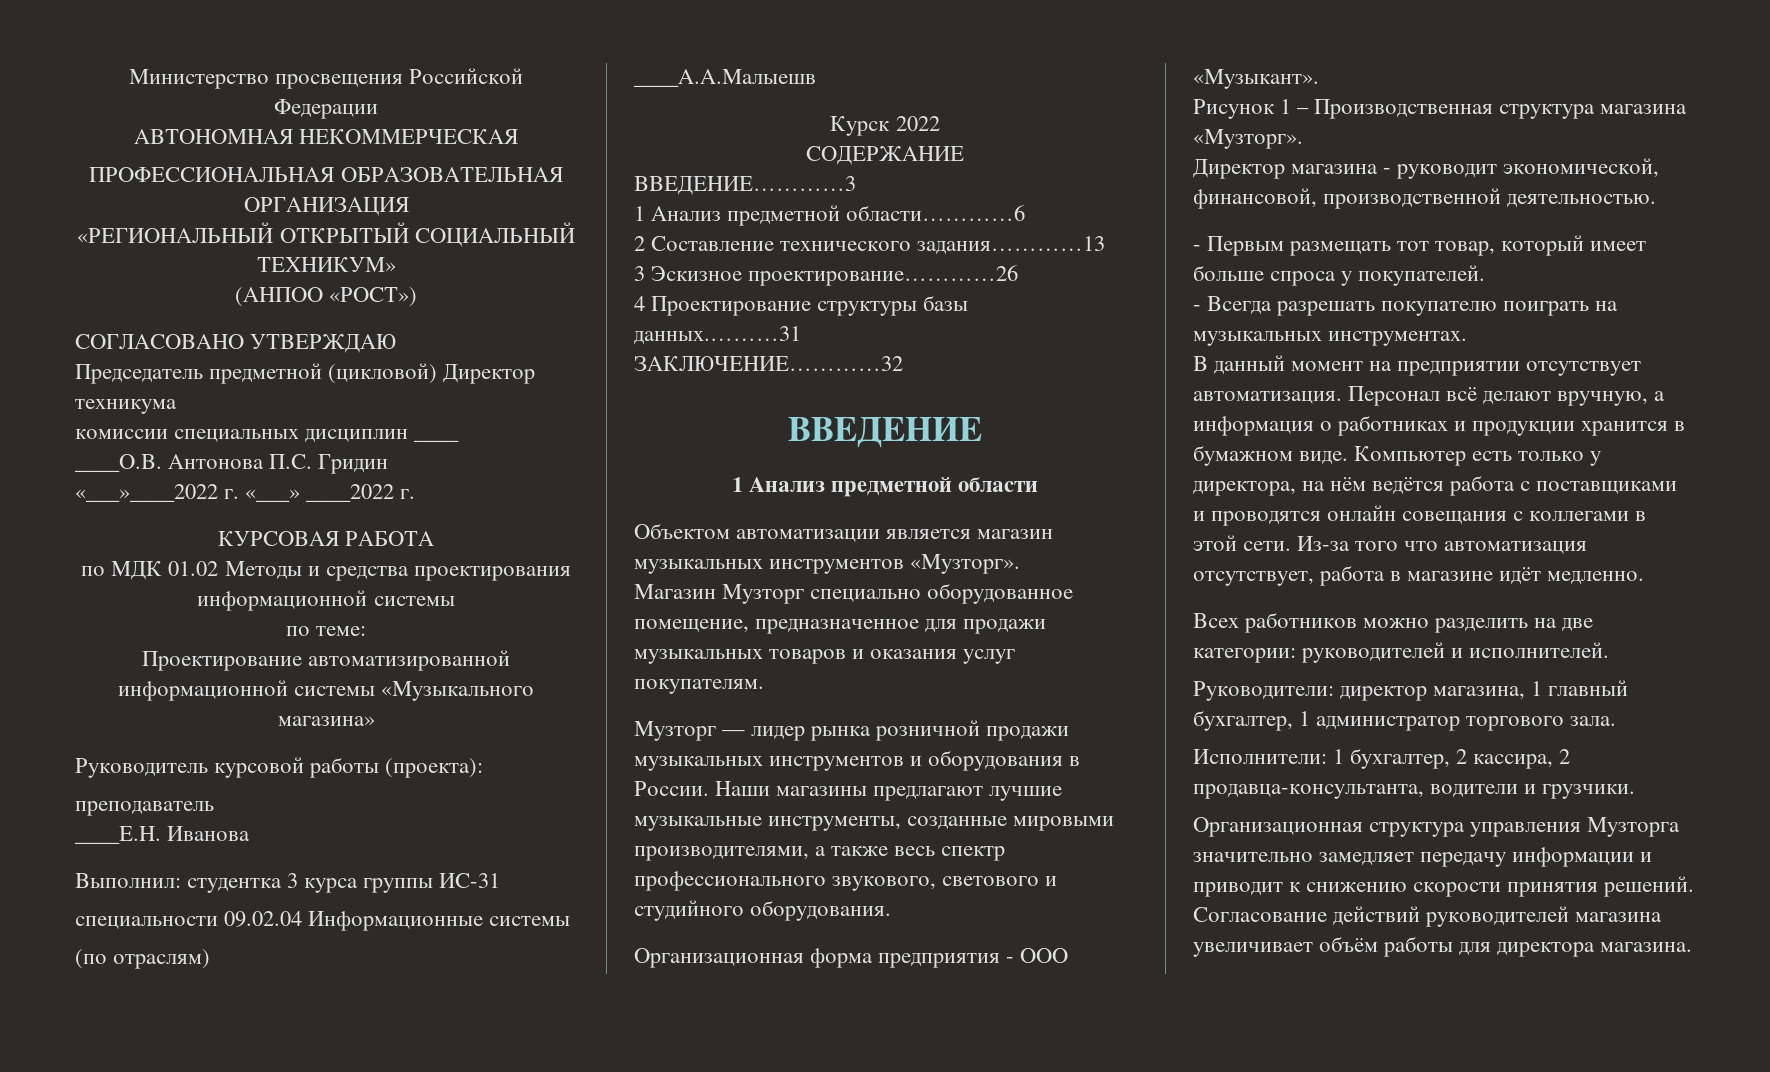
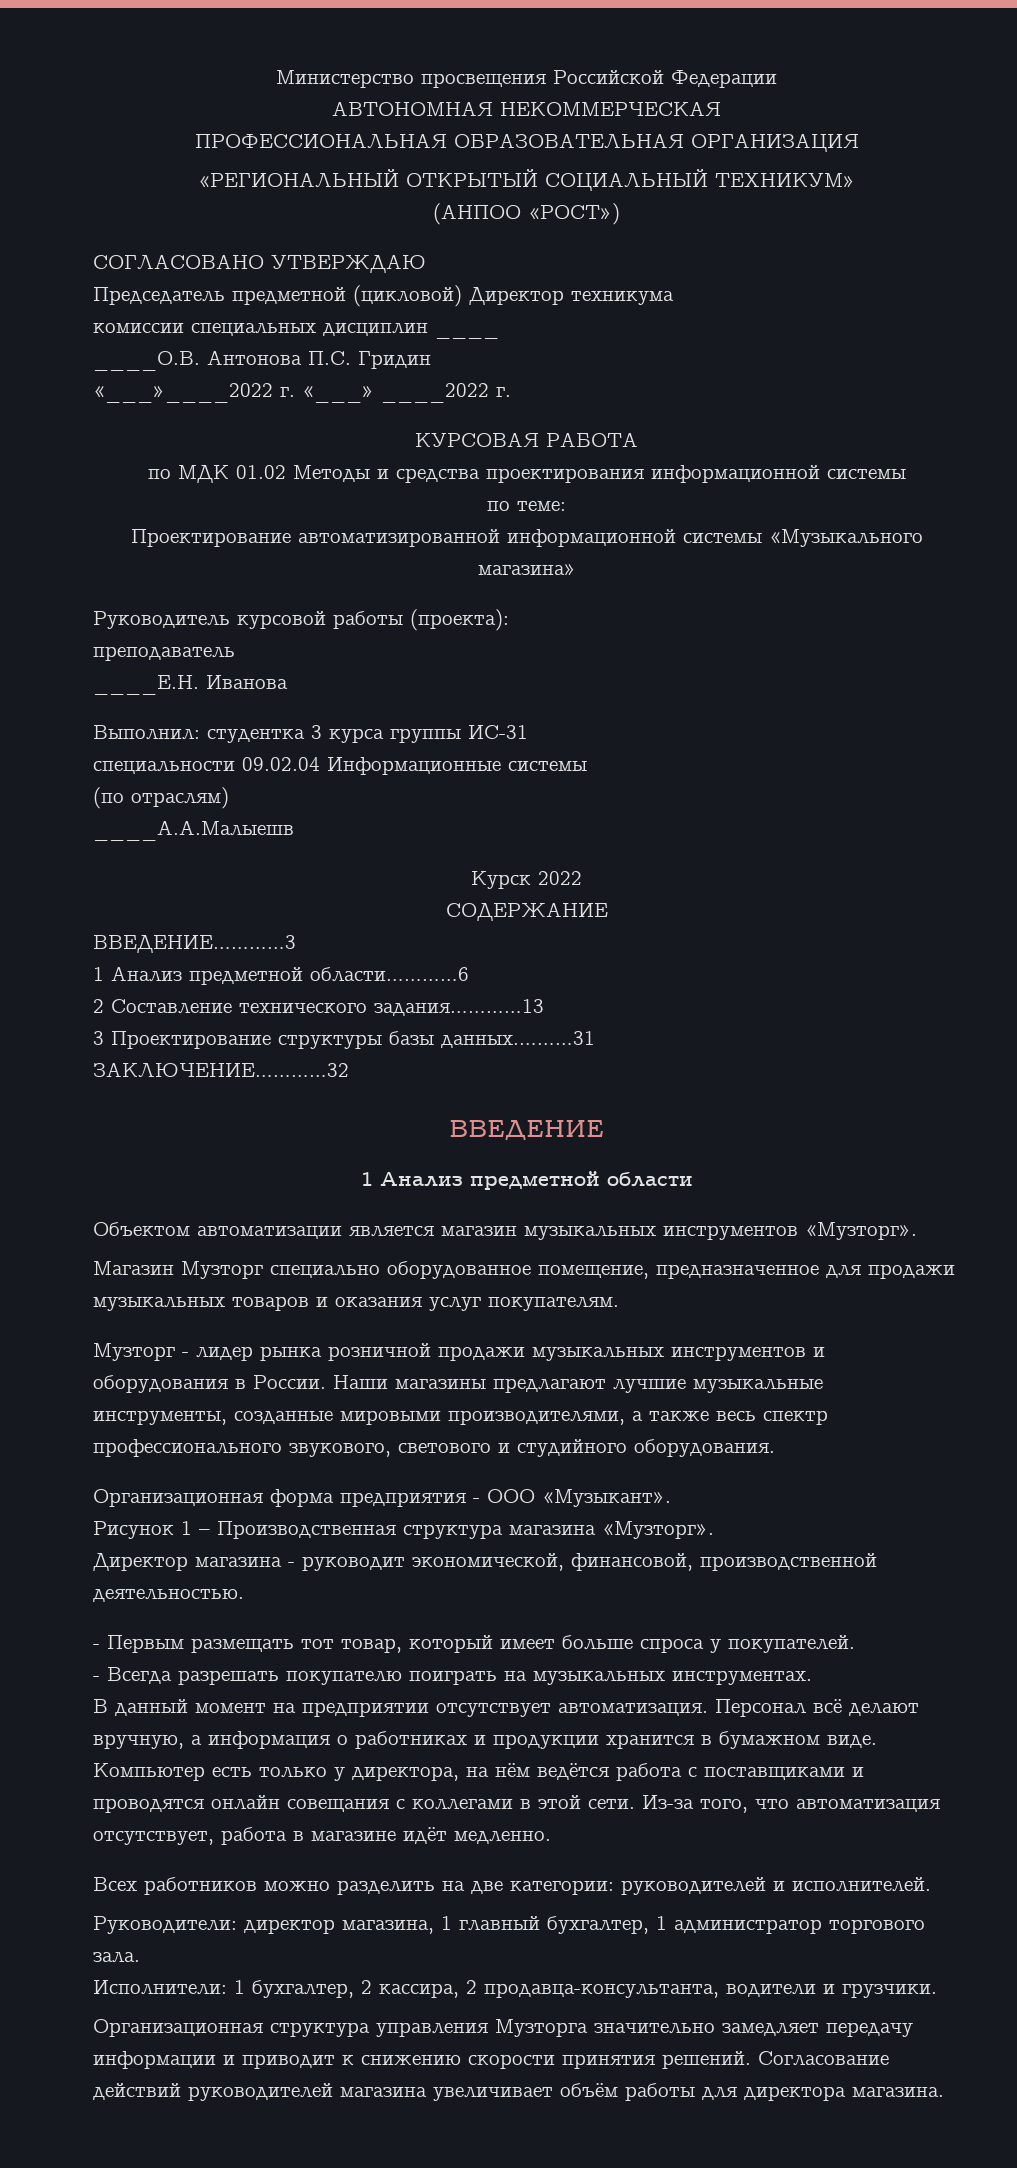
- 3 Эскизное проектирование…………26
- 4 Проектирование структуры базы данных.………31
+ 3 Проектирование структуры базы данных.………31
- Музторг — лидер рынка розничной продажи музыкальных инструментов и оборудования в России.
+ Музторг - лидер рынка розничной продажи музыкальных инструментов и оборудования в России.
- Из-за того что автоматизация отсутствует, работа в магазине идёт медленно.
+ Из-за того, что автоматизация отсутствует, работа в магазине идёт медленно.

